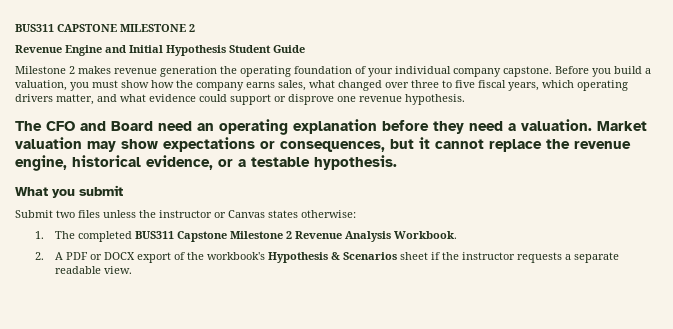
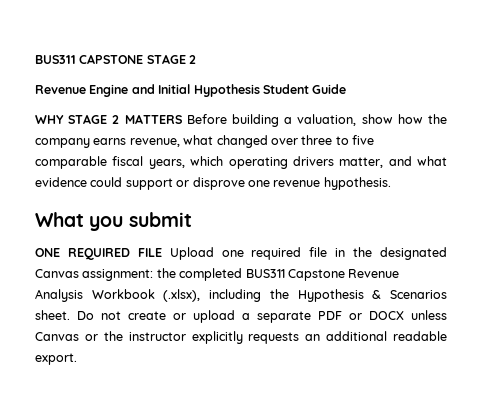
- BUS311 CAPSTONE MILESTONE 2
+ BUS311 CAPSTONE STAGE 2
- Milestone 2 makes revenue generation the operating foundation of your individual company capstone. Before you build a valuation, you must show how the company earns sales, what changed over three to five fiscal years, which operating drivers matter, and what evidence could support or disprove one revenue hypothesis.
+ WHY STAGE 2 MATTERS Before building a valuation, show how the company earns revenue, what changed over three to five comparable fiscal years, which operating drivers matter, and what evidence could support or disprove one revenue hypothesis.
- The CFO and Board need an operating explanation before they need a valuation. Market valuation may show expectations or consequences, but it cannot replace the revenue engine, historical evidence, or a testable hypothesis.
  What you submit
- Submit two files unless the instructor or Canvas states otherwise:
- 1. The completed BUS311 Capstone Milestone 2 Revenue Analysis Workbook.
- 2. A PDF or DOCX export of the workbook's Hypothesis & Scenarios sheet if the instructor requests a separate readable view.
+ ONE REQUIRED FILE Upload one required file in the designated Canvas assignment: the completed BUS311 Capstone Revenue Analysis Workbook (.xlsx), including the Hypothesis & Scenarios sheet. Do not create or upload a separate PDF or DOCX unless Canvas or the instructor explicitly requests an additional readable export.

